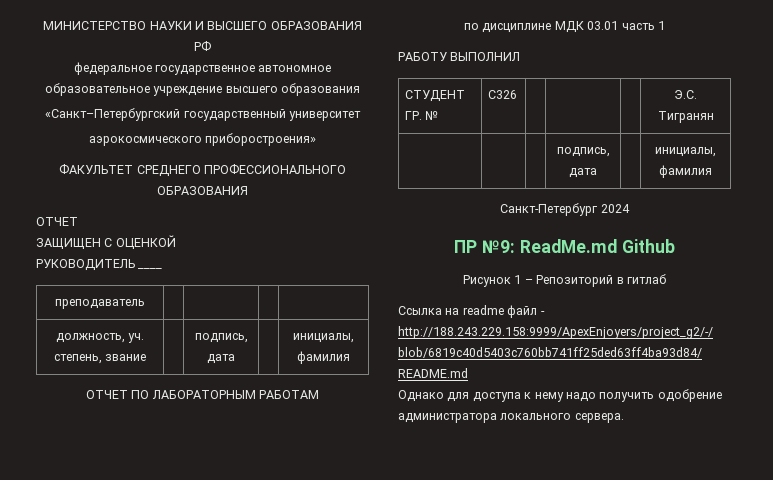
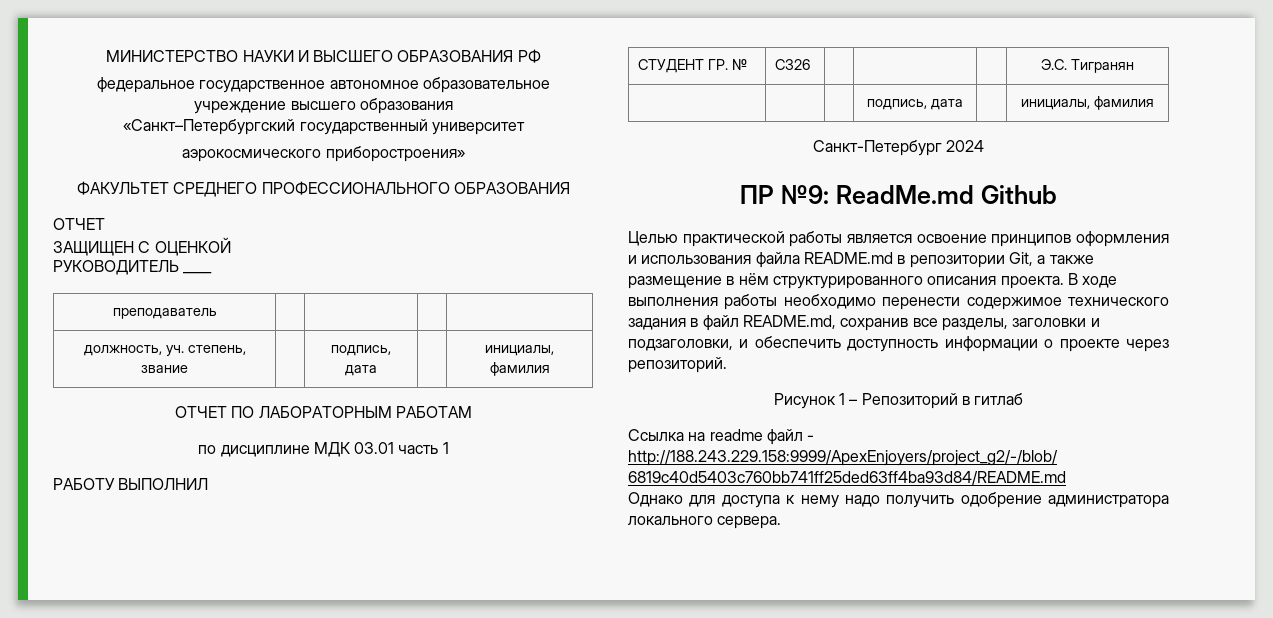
+ Целью практической работы является освоение принципов оформления и использования файла README.md в репозитории Git, а также размещение в нём структурированного описания проекта. В ходе выполнения работы необходимо перенести содержимое технического задания в файл README.md, сохранив все разделы, заголовки и подзаголовки, и обеспечить доступность информации о проекте через репозиторий.

